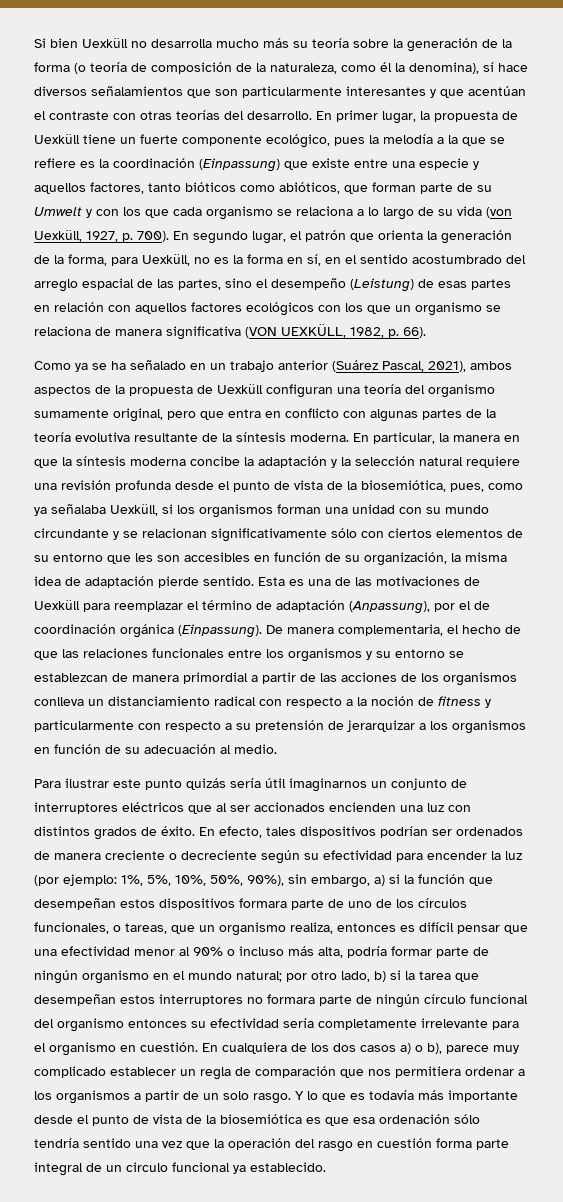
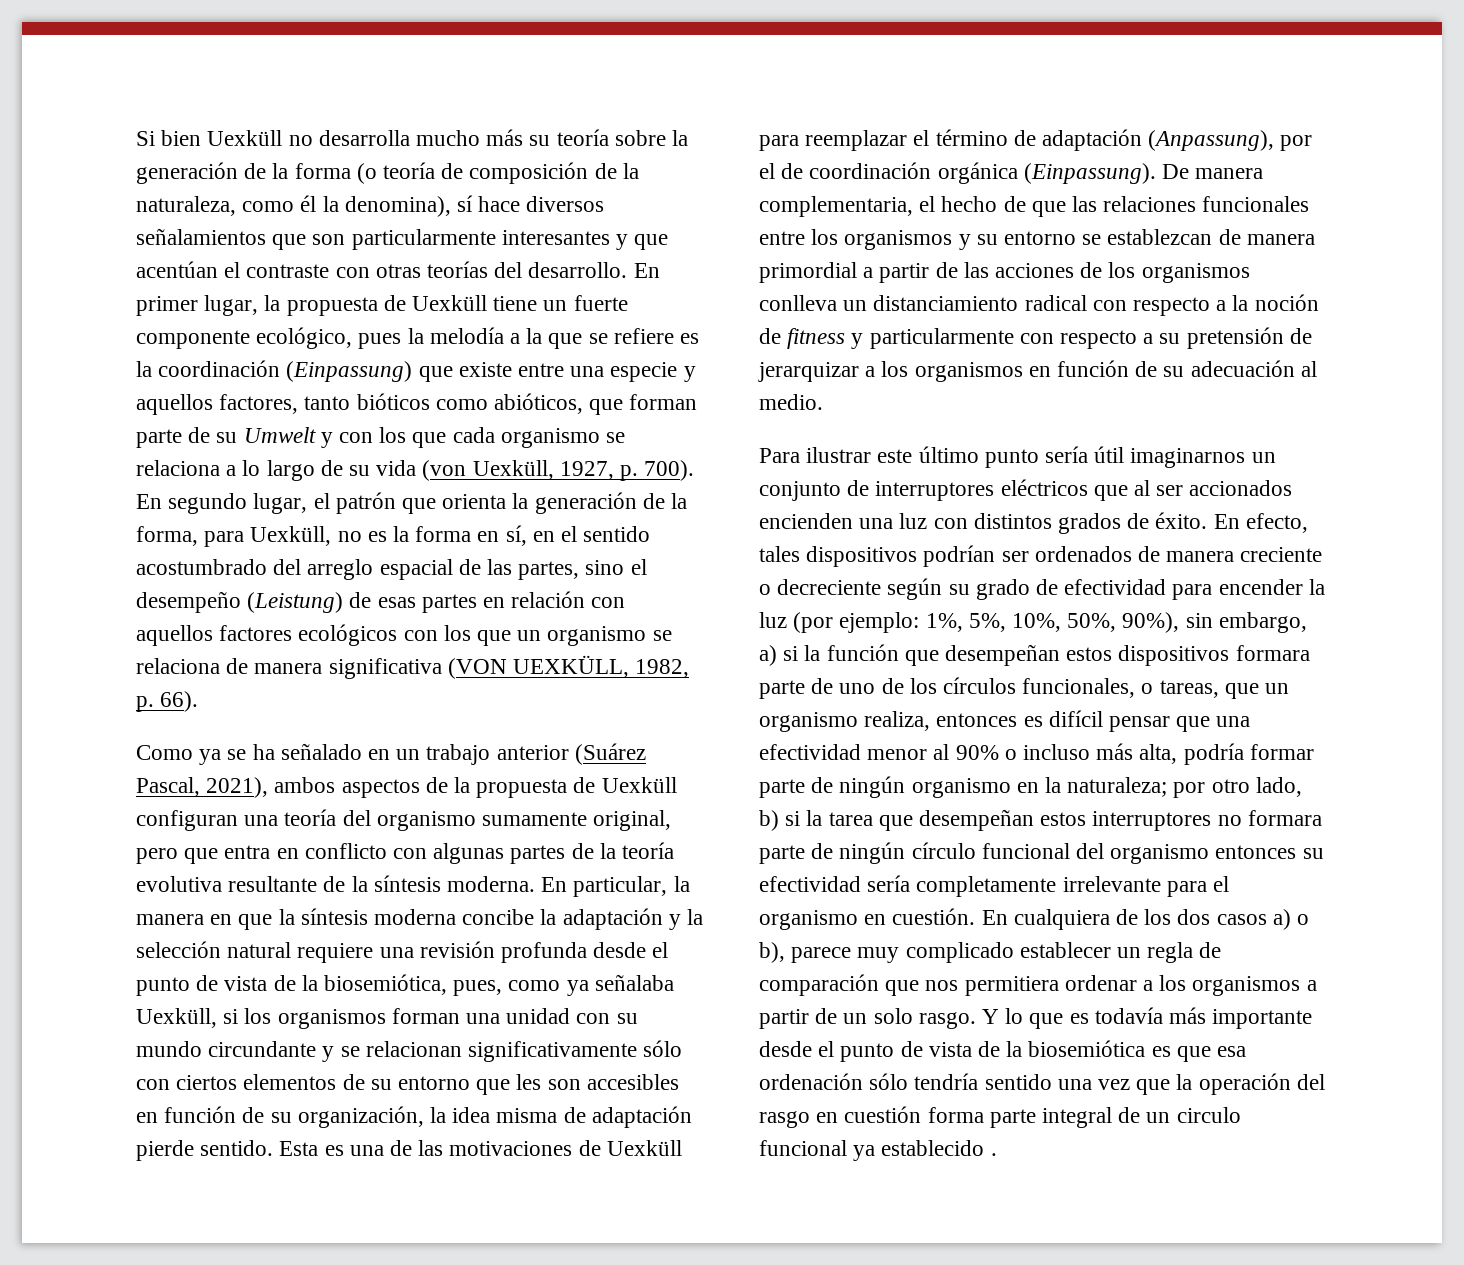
- En particular, la manera en que la síntesis moderna concibe la adaptación y la selección natural requiere una revisión profunda desde el punto de vista de la biosemiótica, pues, como ya señalaba Uexküll, si los organismos forman una unidad con su mundo circundante y se relacionan significativamente sólo con ciertos elementos de su entorno que les son accesibles en función de su organización, la misma idea de adaptación pierde sentido.
+ En particular, la manera en que la síntesis moderna concibe la adaptación y la selección natural requiere una revisión profunda desde el punto de vista de la biosemiótica, pues, como ya señalaba Uexküll, si los organismos forman una unidad con su mundo circundante y se relacionan significativamente sólo con ciertos elementos de su entorno que les son accesibles en función de su organización, la idea misma de adaptación pierde sentido.
- Para ilustrar este punto quizás sería útil imaginarnos un conjunto de interruptores eléctricos que al ser accionados encienden una luz con distintos grados de éxito.
+ Para ilustrar este último punto sería útil imaginarnos un conjunto de interruptores eléctricos que al ser accionados encienden una luz con distintos grados de éxito.
- En efecto, tales dispositivos podrían ser ordenados de manera creciente o decreciente según su efectividad para encender la luz (por ejemplo:
+ En efecto, tales dispositivos podrían ser ordenados de manera creciente o decreciente según su grado de efectividad para encender la luz (por ejemplo:
- 1%, 5%, 10%, 50%, 90%), sin embargo, a) si la función que desempeñan estos dispositivos formara parte de uno de los círculos funcionales, o tareas, que un organismo realiza, entonces es difícil pensar que una efectividad menor al 90% o incluso más alta, podría formar parte de ningún organismo en el mundo natural;
+ 1%, 5%, 10%, 50%, 90%), sin embargo, a) si la función que desempeñan estos dispositivos formara parte de uno de los círculos funcionales, o tareas, que un organismo realiza, entonces es difícil pensar que una efectividad menor al 90% o incluso más alta, podría formar parte de ningún organismo en la naturaleza;
- Y lo que es todavía más importante desde el punto de vista de la biosemiótica es que esa ordenación sólo tendría sentido una vez que la operación del rasgo en cuestión forma parte integral de un circulo funcional ya establecido.
+ Y lo que es todavía más importante desde el punto de vista de la biosemiótica es que esa ordenación sólo tendría sentido una vez que la operación del rasgo en cuestión forma parte integral de un circulo funcional ya establecido .

